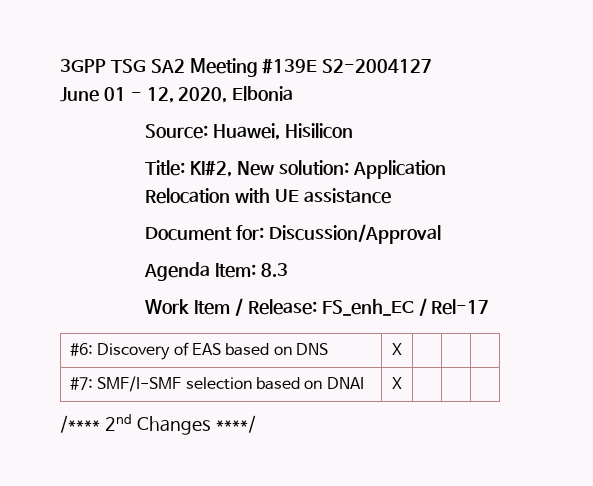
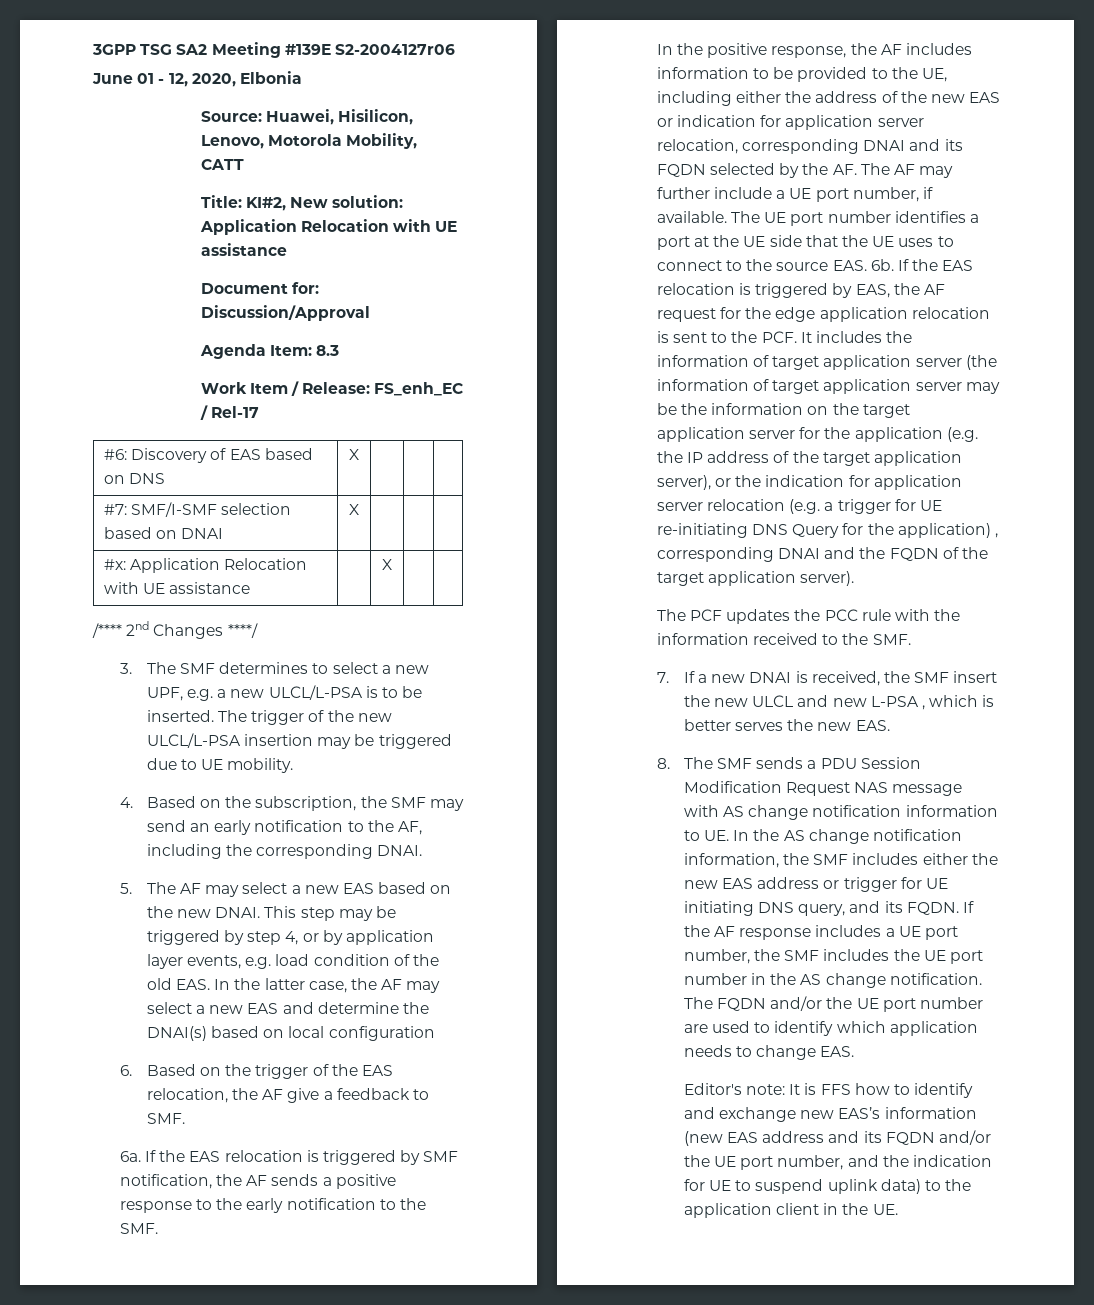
- 3GPP TSG SA2 Meeting #139E S2-2004127
+ 3GPP TSG SA2 Meeting #139E S2-2004127r06
- Source: Huawei, Hisilicon
+ Source: Huawei, Hisilicon, Lenovo, Motorola Mobility, CATT
+ #x: Application Relocation with UE assistance | | X | |
  /**** 2nd Changes ****/
+ 3. The SMF determines to select a new UPF, e.g. a new ULCL/L-PSA is to be inserted. The trigger of the new ULCL/L-PSA insertion may be triggered due to UE mobility.
+ 4. Based on the subscription, the SMF may send an early notification to the AF, including the corresponding DNAI.
+ 5. The AF may select a new EAS based on the new DNAI. This step may be triggered by step 4, or by application layer events, e.g. load condition of the old EAS. In the latter case, the AF may select a new EAS and determine the DNAI(s) based on local configuration
+ 6. Based on the trigger of the EAS relocation, the AF give a feedback to SMF.
+ 6a. If the EAS relocation is triggered by SMF notification, the AF sends a positive response to the early notification to the SMF.
+ In the positive response, the AF includes information to be provided to the UE, including either the address of the new EAS or indication for application server relocation, corresponding DNAI and its FQDN selected by the AF. The AF may further include a UE port number, if available. The UE port number identifies a port at the UE side that the UE uses to connect to the source EAS. 6b. If the EAS relocation is triggered by EAS, the AF request for the edge application relocation is sent to the PCF. It includes the information of target application server (the information of target application server may be the information on the target application server for the application (e.g. the IP address of the target application server), or the indication for application server relocation (e.g. a trigger for UE re-initiating DNS Query for the application) , corresponding DNAI and the FQDN of the target application server).
+ The PCF updates the PCC rule with the information received to the SMF.
+ 7. If a new DNAI is received, the SMF insert the new ULCL and new L-PSA , which is better serves the new EAS.
+ 8. The SMF sends a PDU Session Modification Request NAS message with AS change notification information to UE. In the AS change notification information, the SMF includes either the new EAS address or trigger for UE initiating DNS query, and its FQDN. If the AF response includes a UE port number, the SMF includes the UE port number in the AS change notification. The FQDN and/or the UE port number are used to identify which application needs to change EAS.
+ Editor's note: It is FFS how to identify and exchange new EAS’s information (new EAS address and its FQDN and/or the UE port number, and the indication for UE to suspend uplink data) to the application client in the UE.

